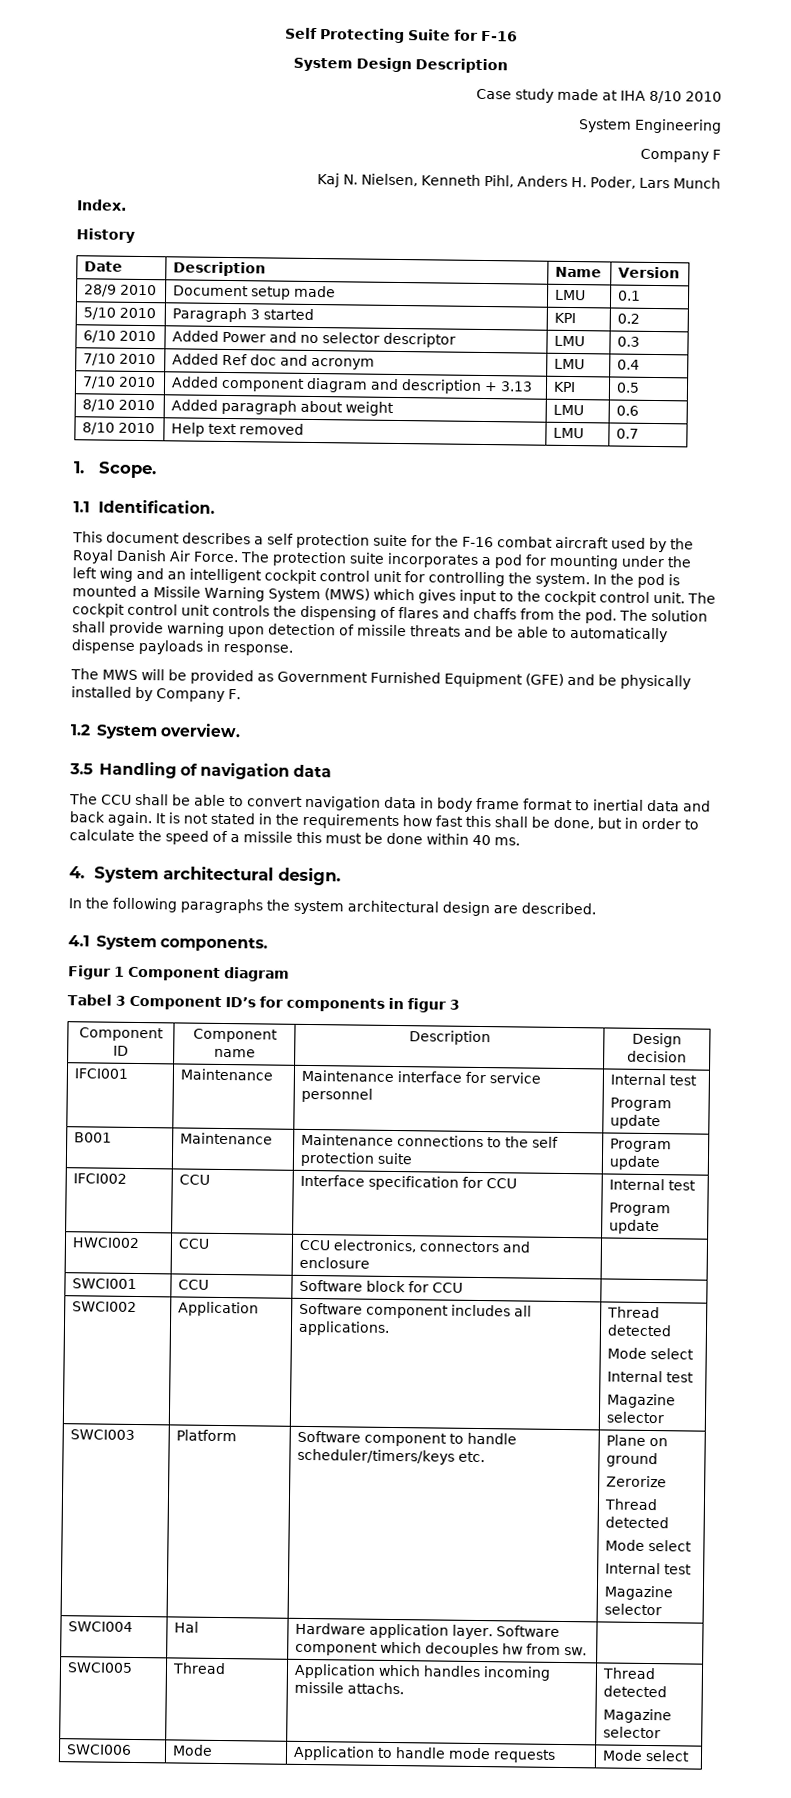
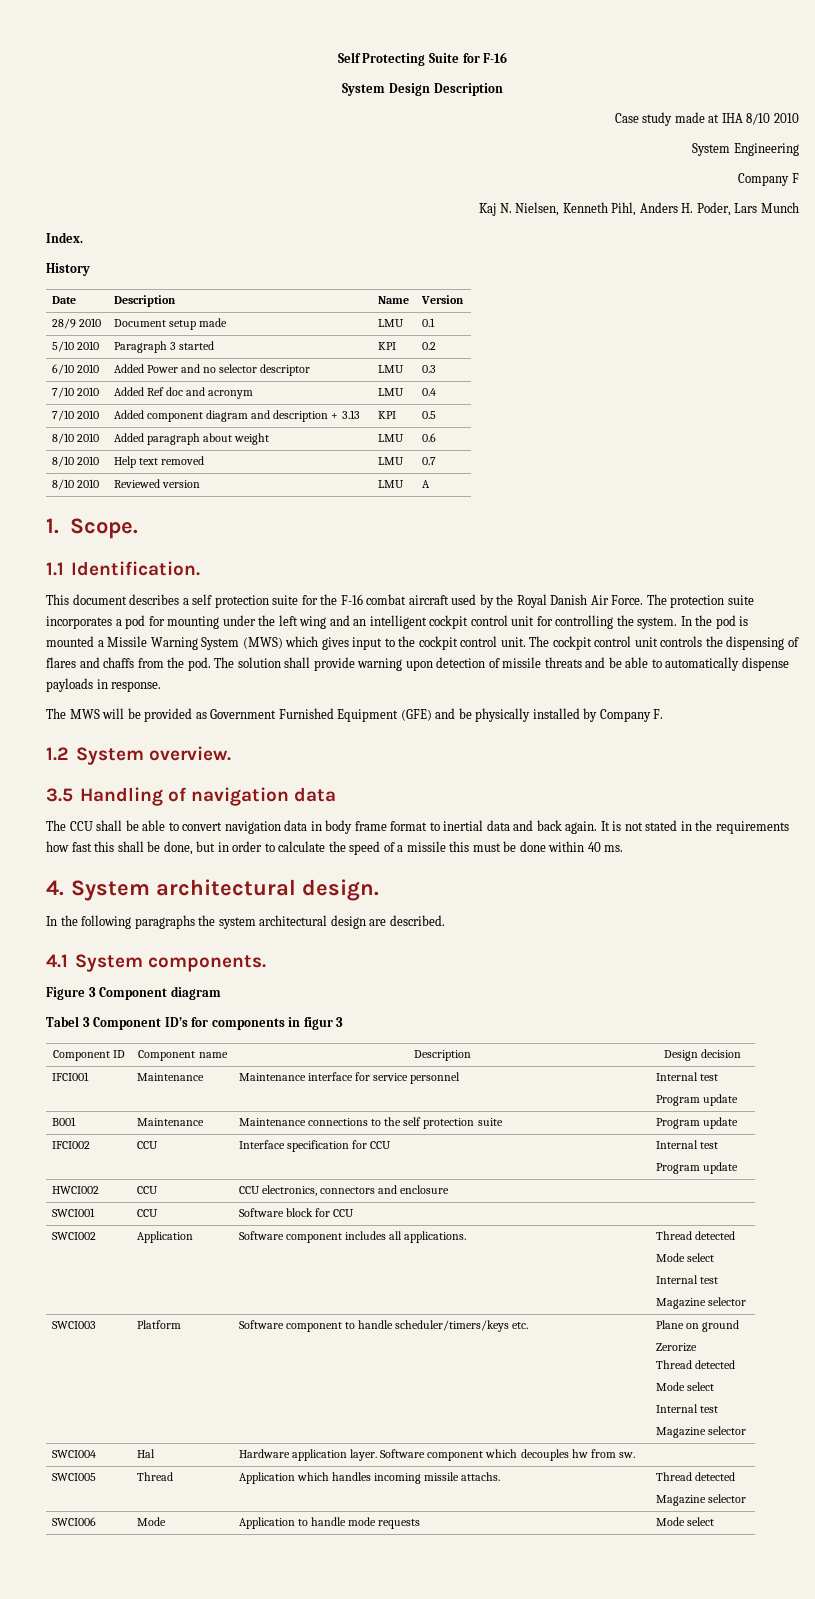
+ 8/10 2010 | Reviewed version | LMU | A
- Figur 1 Component diagram
+ Figure 3 Component diagram

